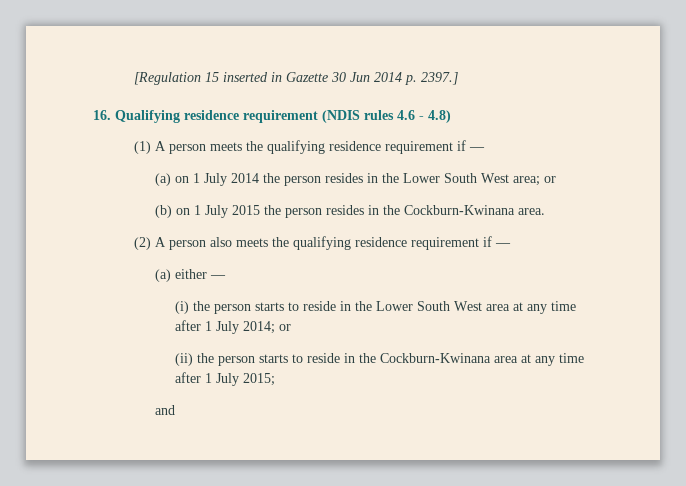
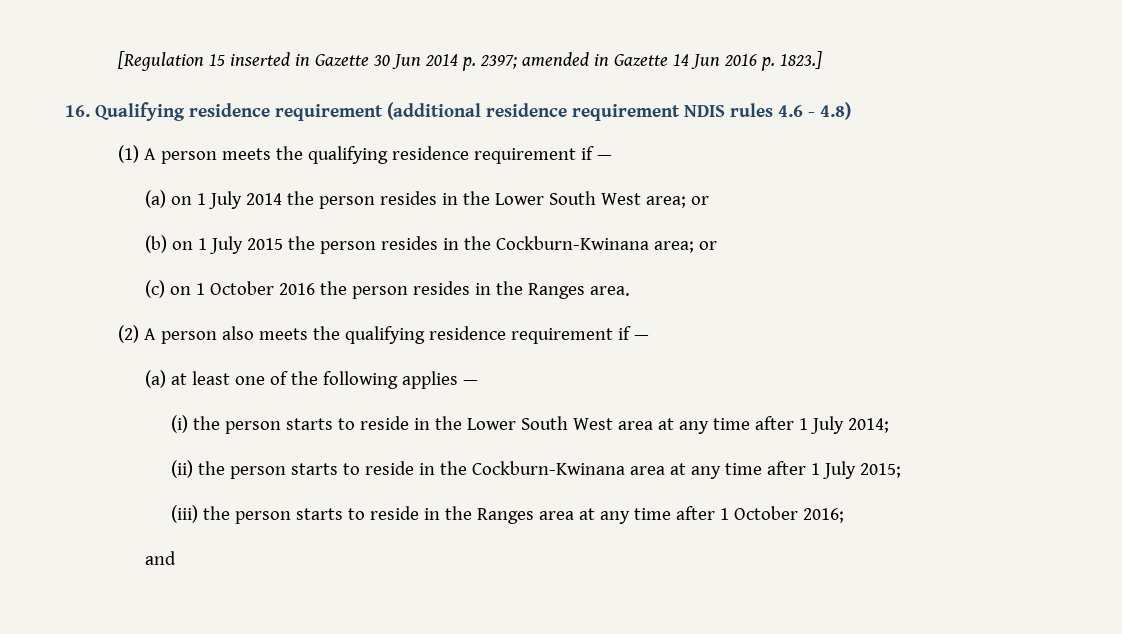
- [Regulation 15 inserted in Gazette 30 Jun 2014 p. 2397.]
+ [Regulation 15 inserted in Gazette 30 Jun 2014 p. 2397; amended in Gazette 14 Jun 2016 p. 1823.]
- 16. Qualifying residence requirement (NDIS rules 4.6 - 4.8)
+ 16. Qualifying residence requirement (additional residence requirement NDIS rules 4.6 - 4.8)
- (b) on 1 July 2015 the person resides in the Cockburn-Kwinana area.
+ (b) on 1 July 2015 the person resides in the Cockburn-Kwinana area; or
+ (c) on 1 October 2016 the person resides in the Ranges area.
- (a) either —
+ (a) at least one of the following applies —
- (i) the person starts to reside in the Lower South West area at any time after 1 July 2014; or
+ (i) the person starts to reside in the Lower South West area at any time after 1 July 2014;
+ (iii) the person starts to reside in the Ranges area at any time after 1 October 2016;

